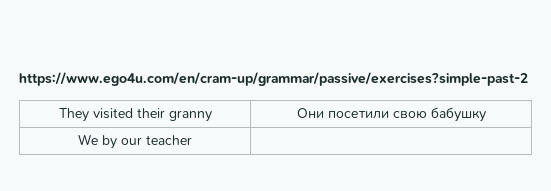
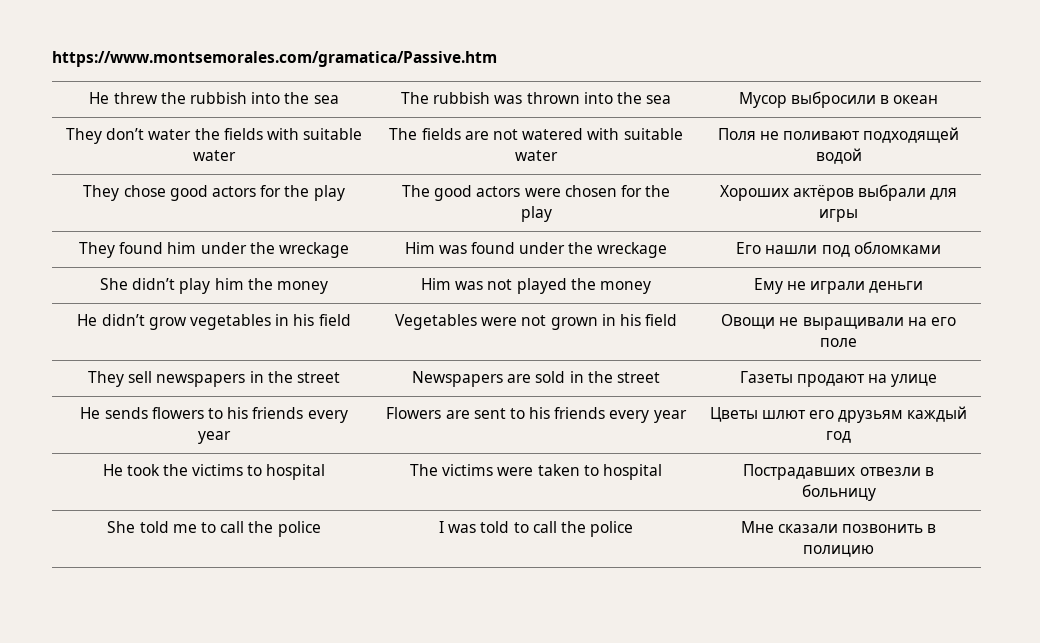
- https://www.ego4u.com/en/cram-up/grammar/passive/exercises?simple-past-2
- They visited their granny | Они посетили свою бабушку
- We by our teacher |
+ https://www.montsemorales.com/gramatica/Passive.htm
+ He threw the rubbish into the sea | The rubbish was thrown into the sea | Мусор выбросили в океан
+ They don’t water the fields with suitable water | The fields are not watered with suitable water | Поля не поливают подходящей водой
+ They chose good actors for the play | The good actors were chosen for the play | Хороших актёров выбрали для игры
+ They found him under the wreckage | Him was found under the wreckage | Его нашли под обломками
+ She didn’t play him the money | Him was not played the money | Ему не играли деньги
+ He didn’t grow vegetables in his field | Vegetables were not grown in his field | Овощи не выращивали на его поле
+ They sell newspapers in the street | Newspapers are sold in the street | Газеты продают на улице
+ He sends flowers to his friends every year | Flowers are sent to his friends every year | Цветы шлют его друзьям каждый год
+ He took the victims to hospital | The victims were taken to hospital | Пострадавших отвезли в больницу
+ She told me to call the police | I was told to call the police | Мне сказали позвонить в полицию

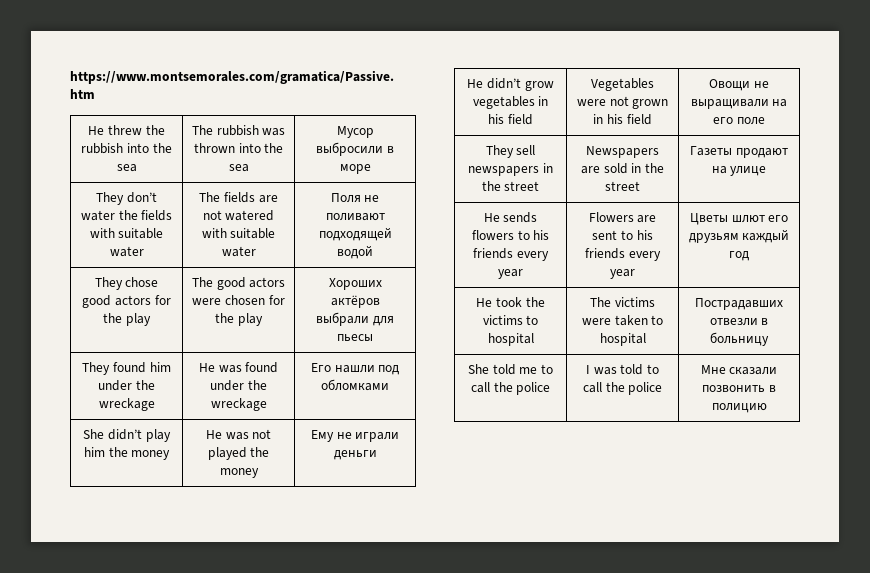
- He threw the rubbish into the sea | The rubbish was thrown into the sea | Мусор выбросили в океан
+ He threw the rubbish into the sea | The rubbish was thrown into the sea | Мусор выбросили в море
- They chose good actors for the play | The good actors were chosen for the play | Хороших актёров выбрали для игры
+ They chose good actors for the play | The good actors were chosen for the play | Хороших актёров выбрали для пьесы
- They found him under the wreckage | Him was found under the wreckage | Его нашли под обломками
+ They found him under the wreckage | He was found under the wreckage | Его нашли под обломками
- She didn’t play him the money | Him was not played the money | Ему не играли деньги
+ She didn’t play him the money | He was not played the money | Ему не играли деньги

